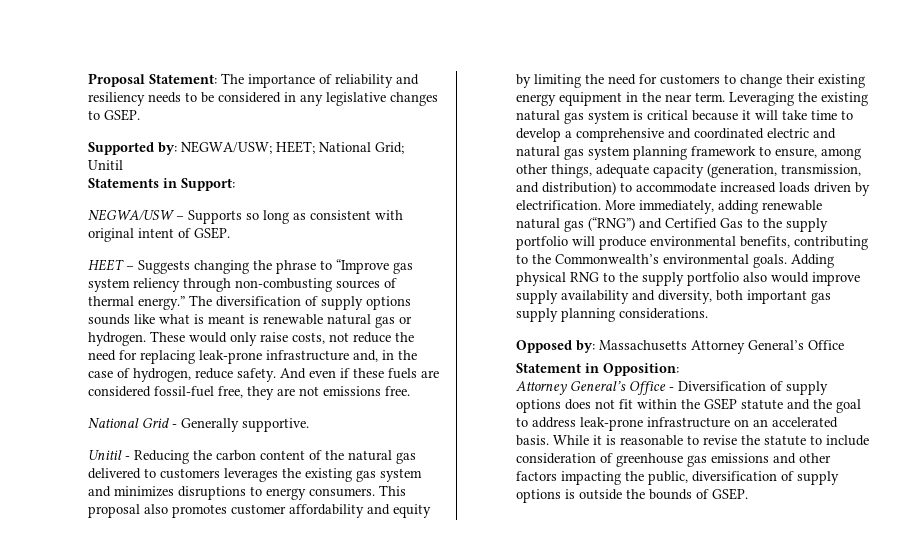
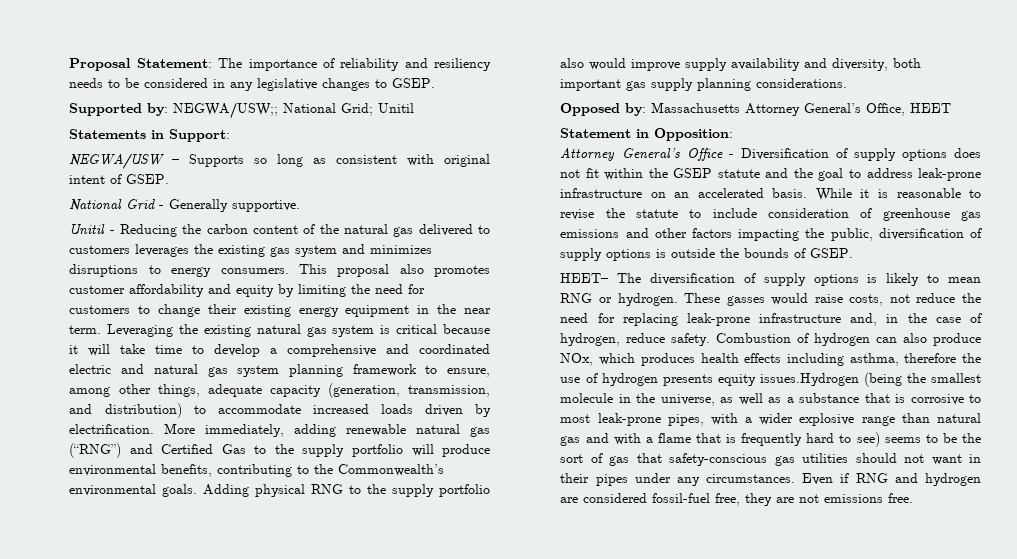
- Supported by: NEGWA/USW; HEET; National Grid; Unitil
+ Supported by: NEGWA/USW;; National Grid; Unitil
- HEET – Suggests changing the phrase to “Improve gas system reliency through non-combusting sources of thermal energy.” The diversification of supply options sounds like what is meant is renewable natural gas or hydrogen. These would only raise costs, not reduce the need for replacing leak-prone infrastructure and, in the case of hydrogen, reduce safety. And even if these fuels are considered fossil-fuel free, they are not emissions free.
- Opposed by: Massachusetts Attorney General’s Office
+ Opposed by: Massachusetts Attorney General’s Office, HEET
+ HEET– The diversification of supply options is likely to mean RNG or hydrogen. These gasses would raise costs, not reduce the need for replacing leak-prone infrastructure and, in the case of hydrogen, reduce safety. Combustion of hydrogen can also produce NOx, which produces health effects including asthma, therefore the use of hydrogen presents equity issues.Hydrogen (being the smallest molecule in the universe, as well as a substance that is corrosive to most leak-prone pipes, with a wider explosive range than natural gas and with a flame that is frequently hard to see) seems to be the sort of gas that safety-conscious gas utilities should not want in their pipes under any circumstances. Even if RNG and hydrogen are considered fossil-fuel free, they are not emissions free.

